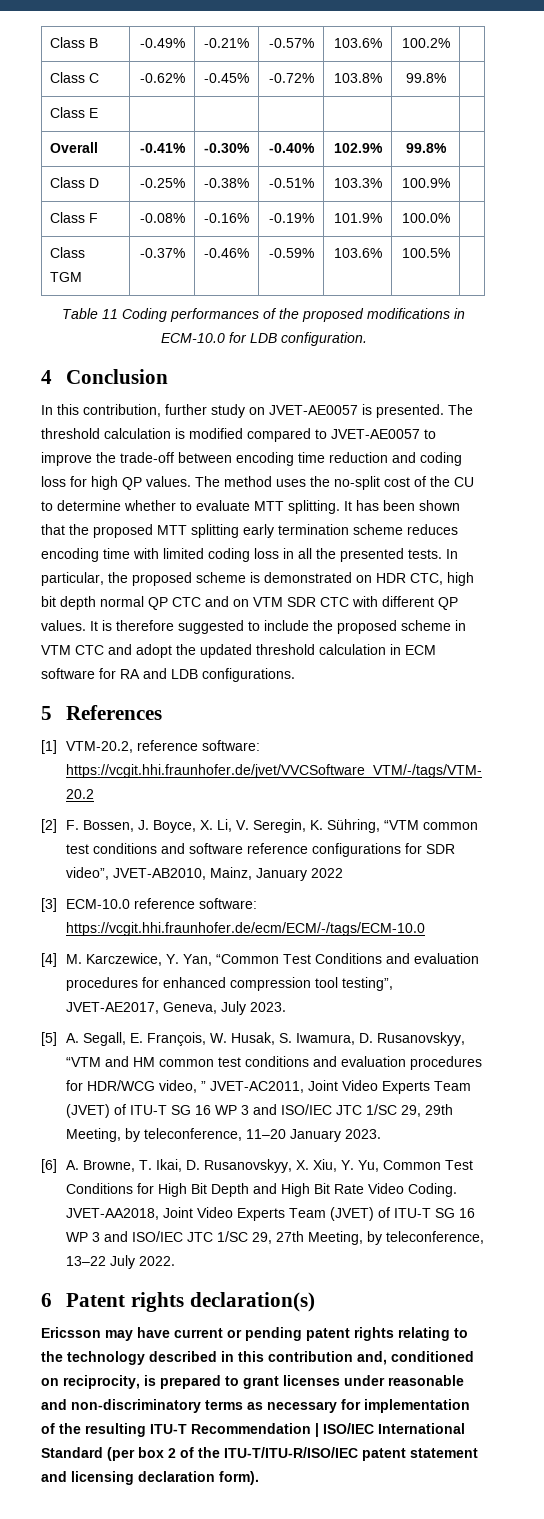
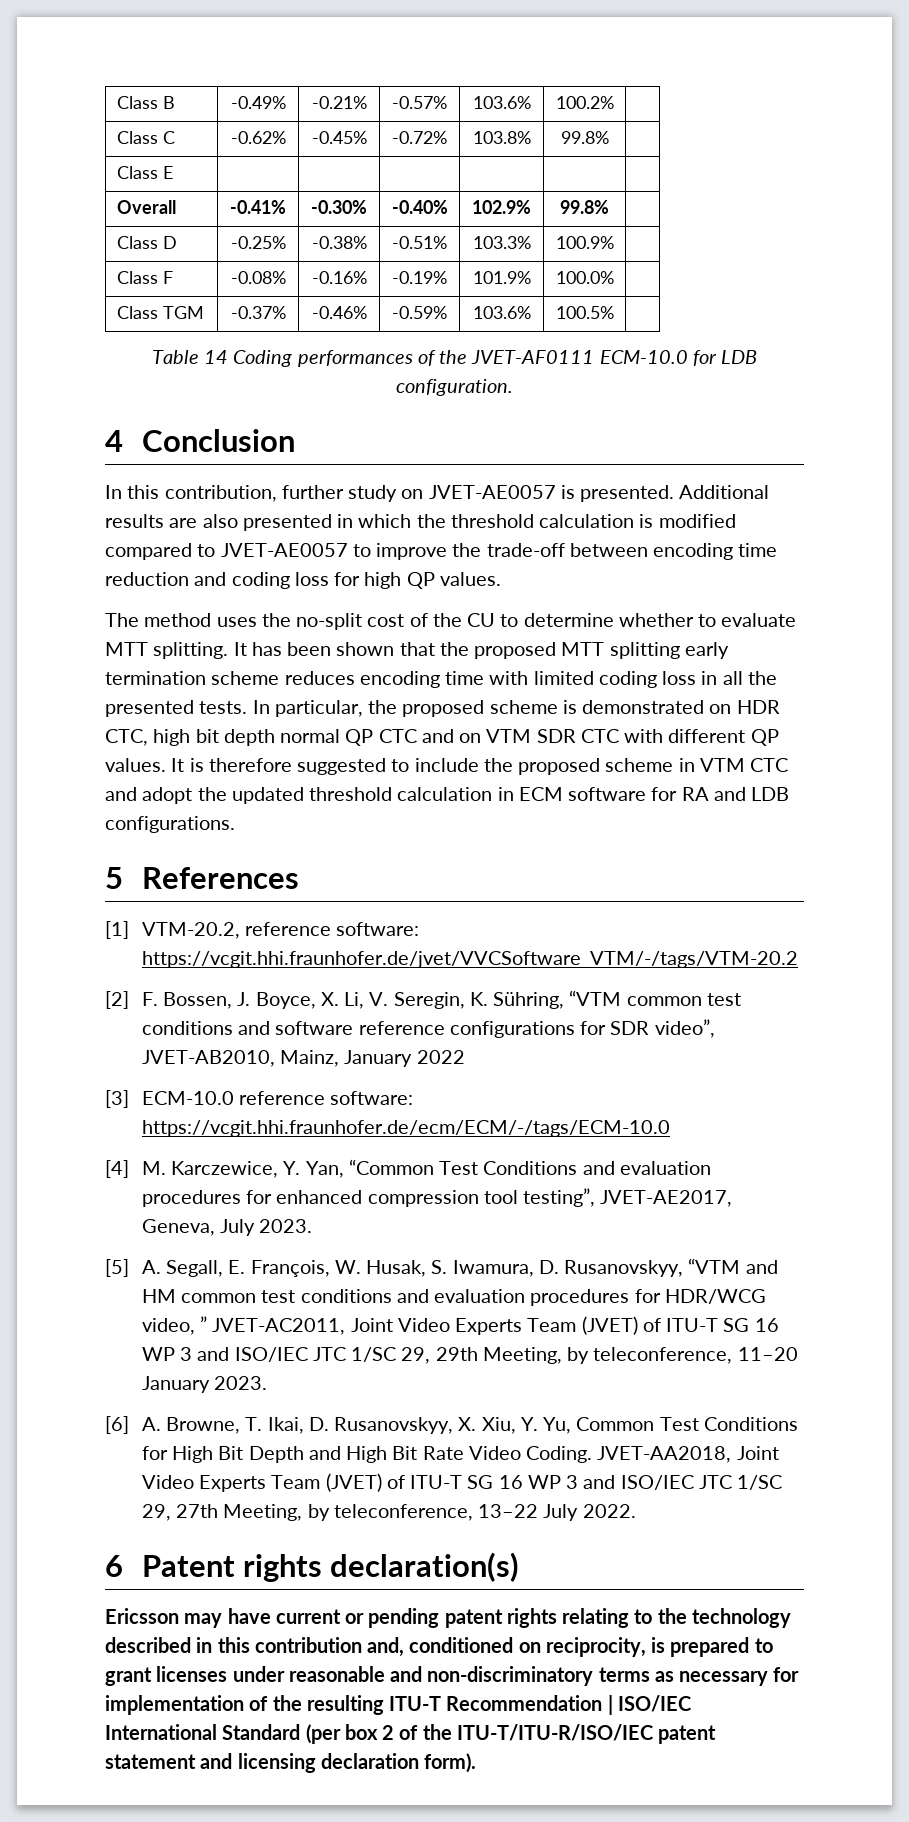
- Table 11 Coding performances of the proposed modifications in ECM-10.0 for LDB configuration.
+ Table 14 Coding performances of the JVET-AF0111 ECM-10.0 for LDB configuration.
- The threshold calculation is modified compared to JVET-AE0057 to improve the trade-off between encoding time reduction and coding loss for high QP values. The method uses the no-split cost of the CU to determine whether to evaluate MTT splitting.
+ Additional results are also presented in which the threshold calculation is modified compared to JVET-AE0057 to improve the trade-off between encoding time reduction and coding loss for high QP values.
+ The method uses the no-split cost of the CU to determine whether to evaluate MTT splitting.

